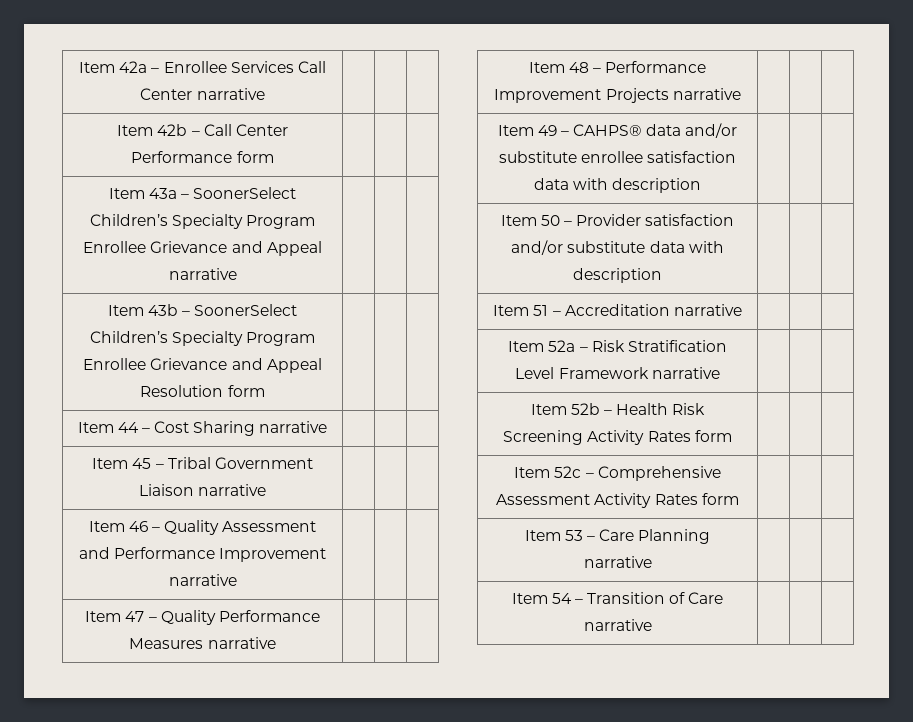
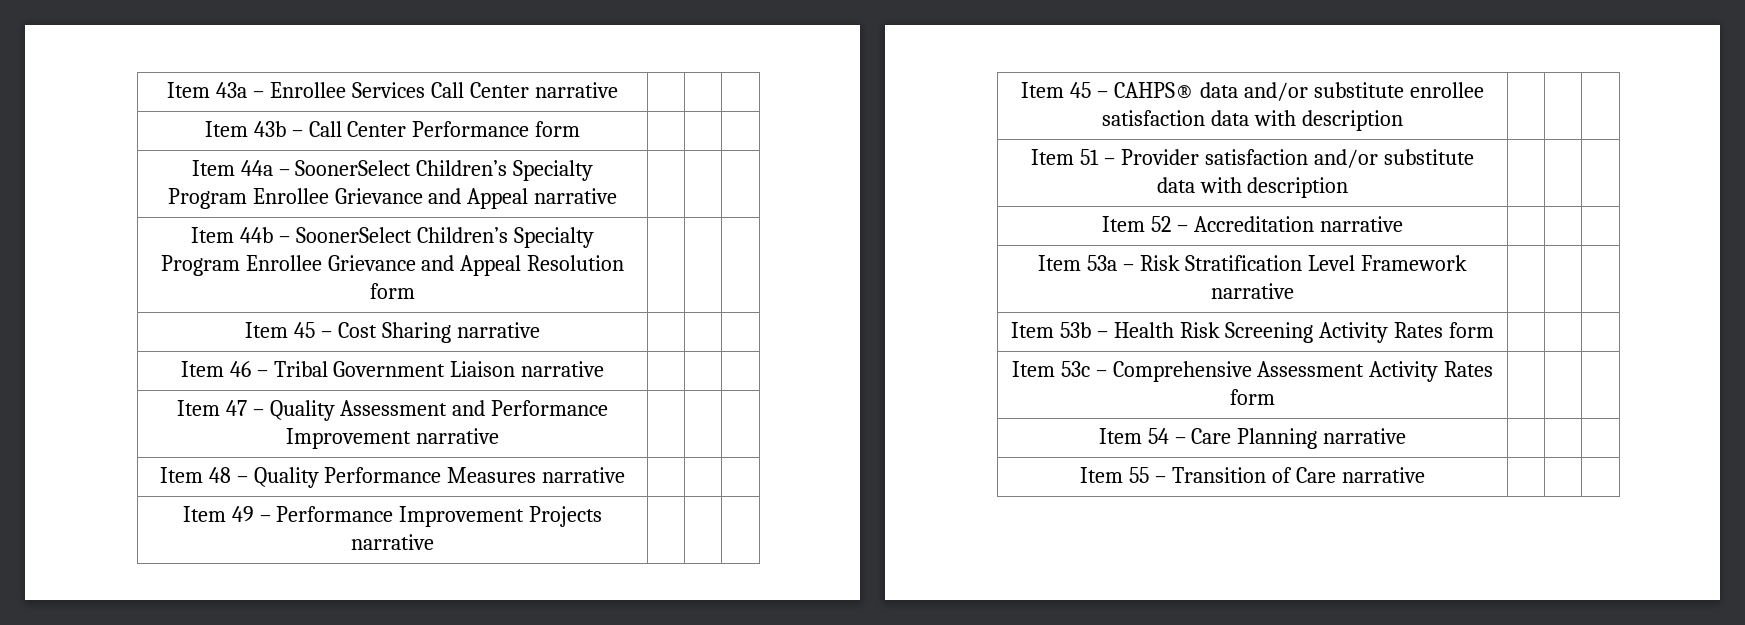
- Item 42a – Enrollee Services Call Center narrative | | |
+ Item 43a – Enrollee Services Call Center narrative | | |
- Item 42b – Call Center Performance form | | |
+ Item 43b – Call Center Performance form | | |
- Item 43a – SoonerSelect Children’s Specialty Program Enrollee Grievance and Appeal narrative | | |
+ Item 44a – SoonerSelect Children’s Specialty Program Enrollee Grievance and Appeal narrative | | |
- Item 43b – SoonerSelect Children’s Specialty Program Enrollee Grievance and Appeal Resolution form | | |
+ Item 44b – SoonerSelect Children’s Specialty Program Enrollee Grievance and Appeal Resolution form | | |
- Item 44 – Cost Sharing narrative | | |
+ Item 45 – Cost Sharing narrative | | |
- Item 45 – Tribal Government Liaison narrative | | |
+ Item 46 – Tribal Government Liaison narrative | | |
- Item 46 – Quality Assessment and Performance Improvement narrative | | |
+ Item 47 – Quality Assessment and Performance Improvement narrative | | |
- Item 47 – Quality Performance Measures narrative | | |
+ Item 48 – Quality Performance Measures narrative | | |
- Item 48 – Performance Improvement Projects narrative | | |
+ Item 49 – Performance Improvement Projects narrative | | |
- Item 49 – CAHPS® data and/or substitute enrollee satisfaction data with description | | |
+ Item 45 – CAHPS® data and/or substitute enrollee satisfaction data with description | | |
- Item 50 – Provider satisfaction and/or substitute data with description | | |
+ Item 51 – Provider satisfaction and/or substitute data with description | | |
- Item 51 – Accreditation narrative | | |
+ Item 52 – Accreditation narrative | | |
- Item 52a – Risk Stratification Level Framework narrative | | |
+ Item 53a – Risk Stratification Level Framework narrative | | |
- Item 52b – Health Risk Screening Activity Rates form | | |
+ Item 53b – Health Risk Screening Activity Rates form | | |
- Item 52c – Comprehensive Assessment Activity Rates form | | |
+ Item 53c – Comprehensive Assessment Activity Rates form | | |
- Item 53 – Care Planning narrative | | |
+ Item 54 – Care Planning narrative | | |
- Item 54 – Transition of Care narrative | | |
+ Item 55 – Transition of Care narrative | | |

